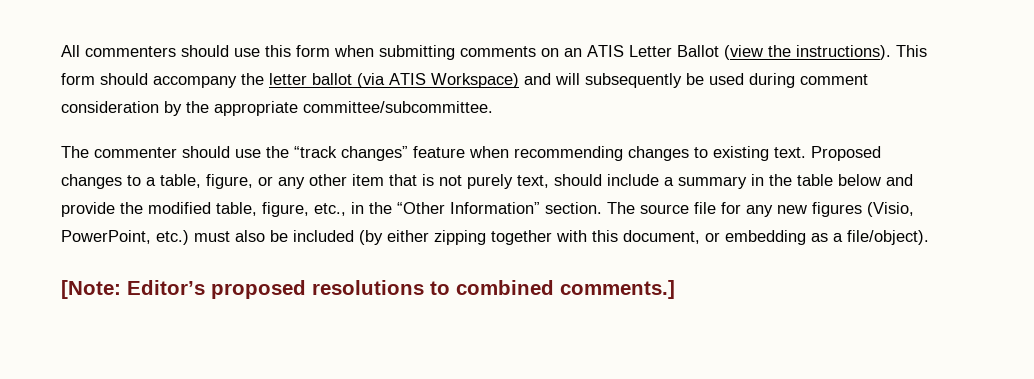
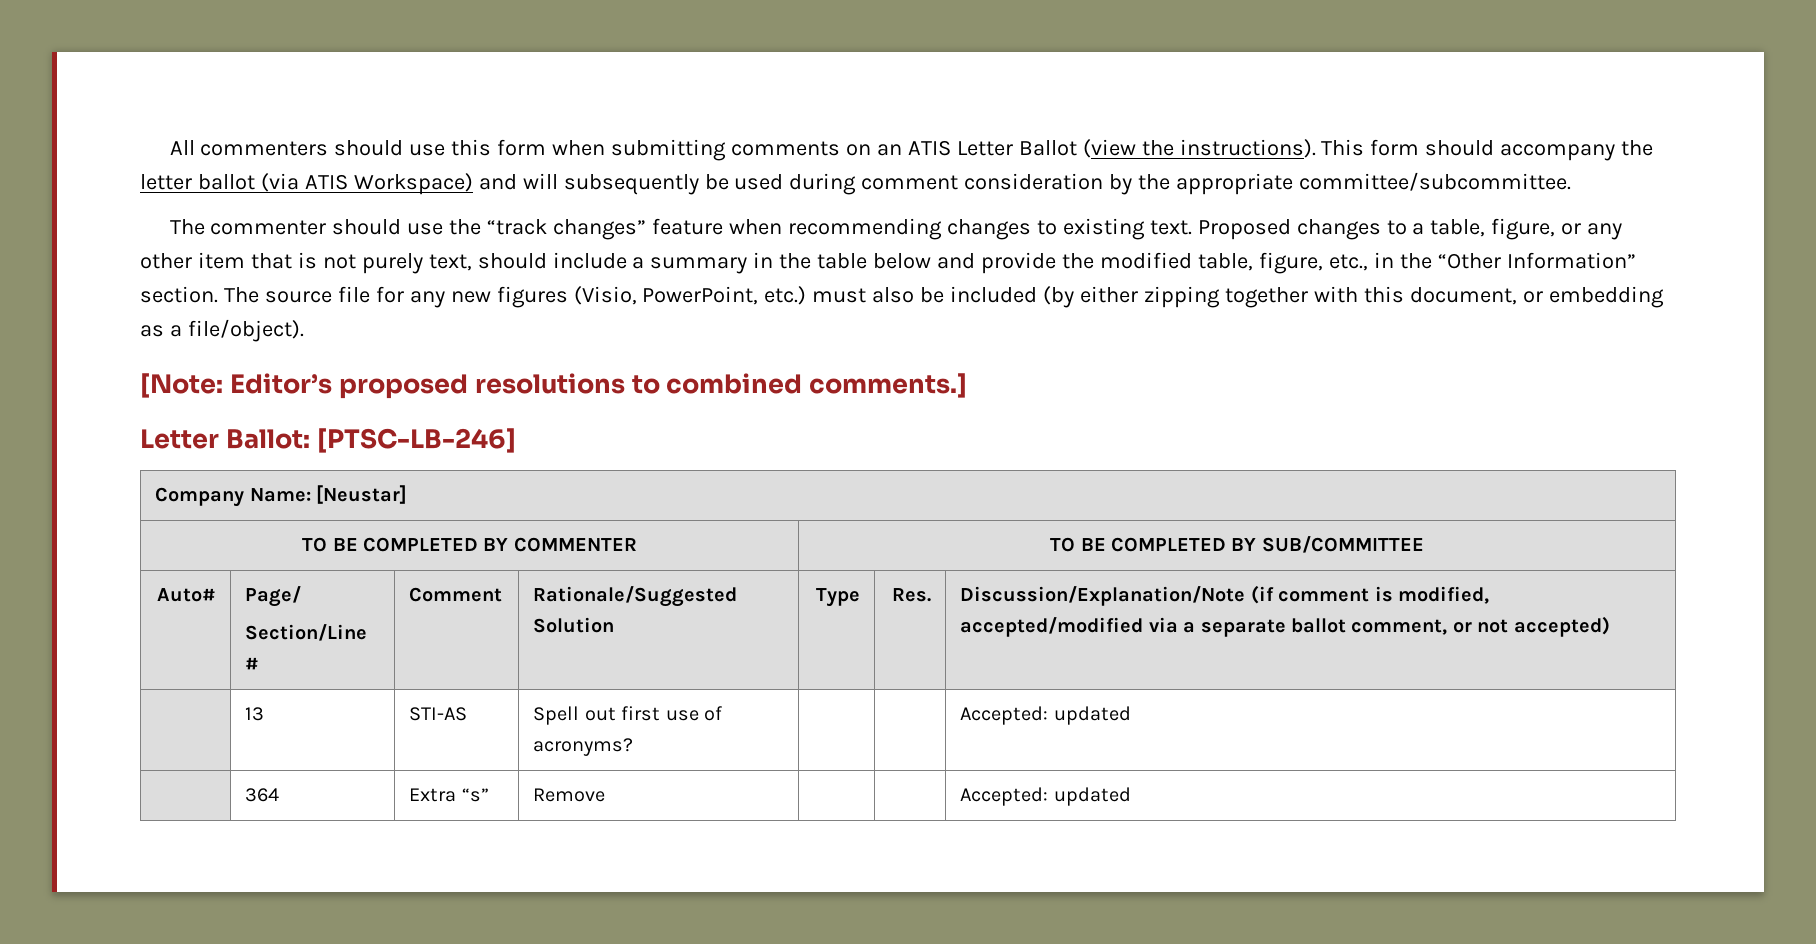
+ Letter Ballot: [PTSC-LB-246]
+ Company Name: [Neustar]
+ TO BE COMPLETED BY COMMENTER | TO BE COMPLETED BY SUB/COMMITTEE
+ Auto# | Page/
+ Section/Line # | Comment | Rationale/Suggested Solution | Type | Res. | Discussion/Explanation/Note (if comment is modified, accepted/modified via a separate ballot comment, or not accepted)
+ | 13 | STI-AS | Spell out first use of acronyms? | | | Accepted: updated
+ | 364 | Extra “s” | Remove | | | Accepted: updated

